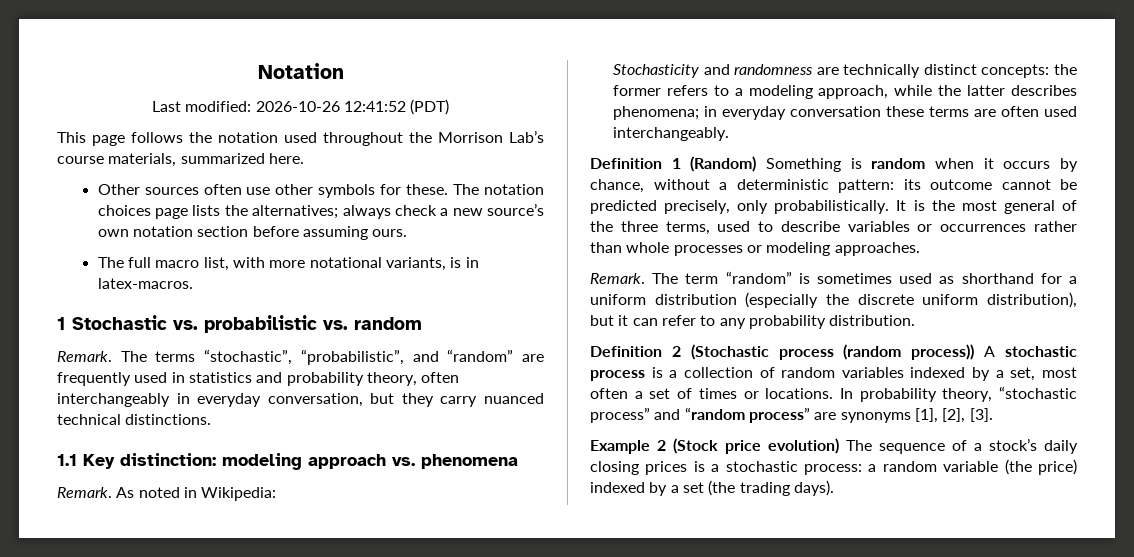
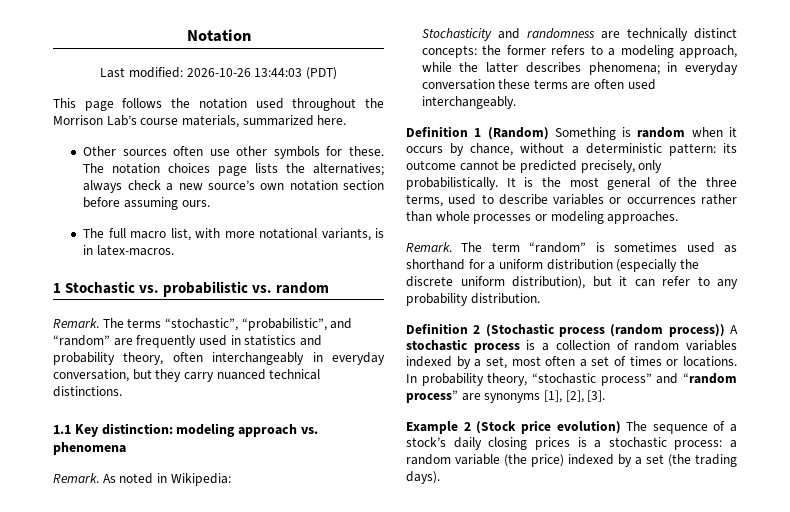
- Last modified: 2026-10-26 12:41:52 (PDT)
+ Last modified: 2026-10-26 13:44:03 (PDT)

